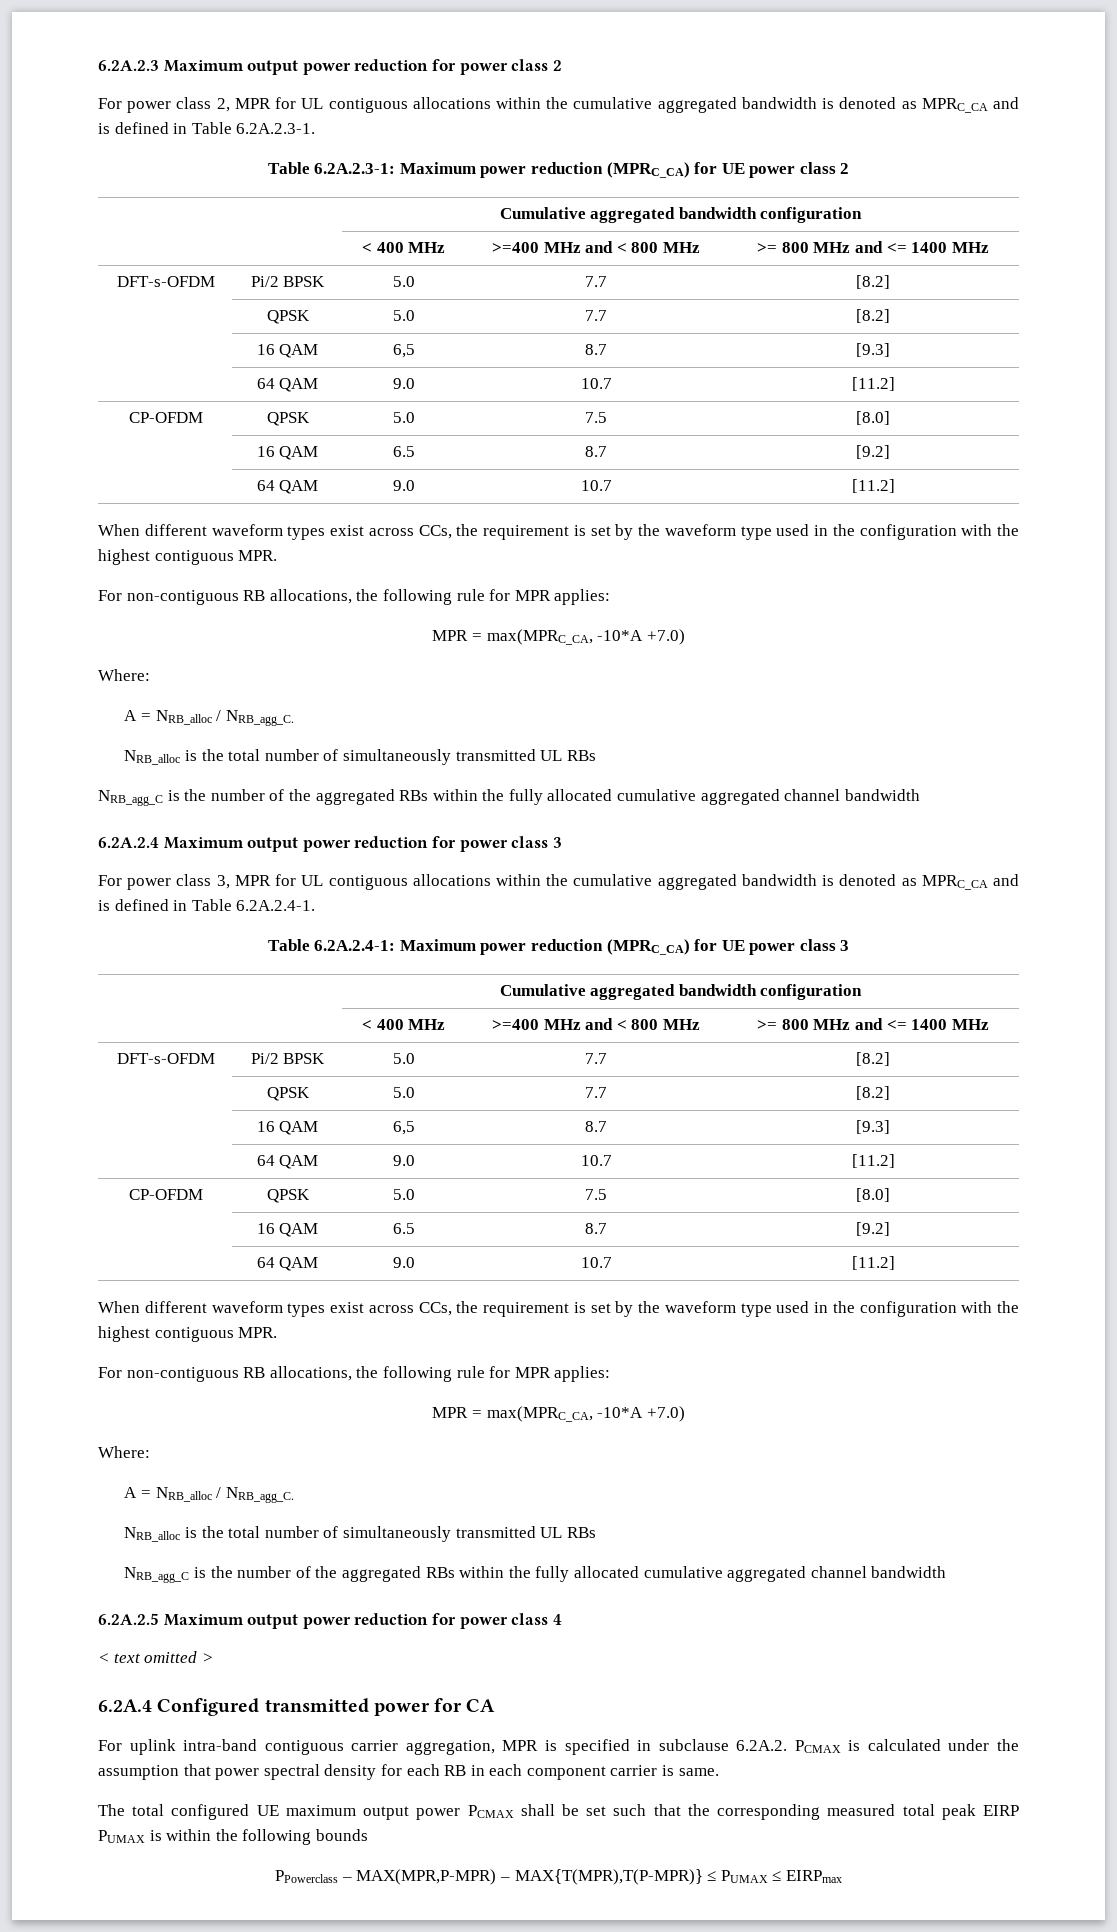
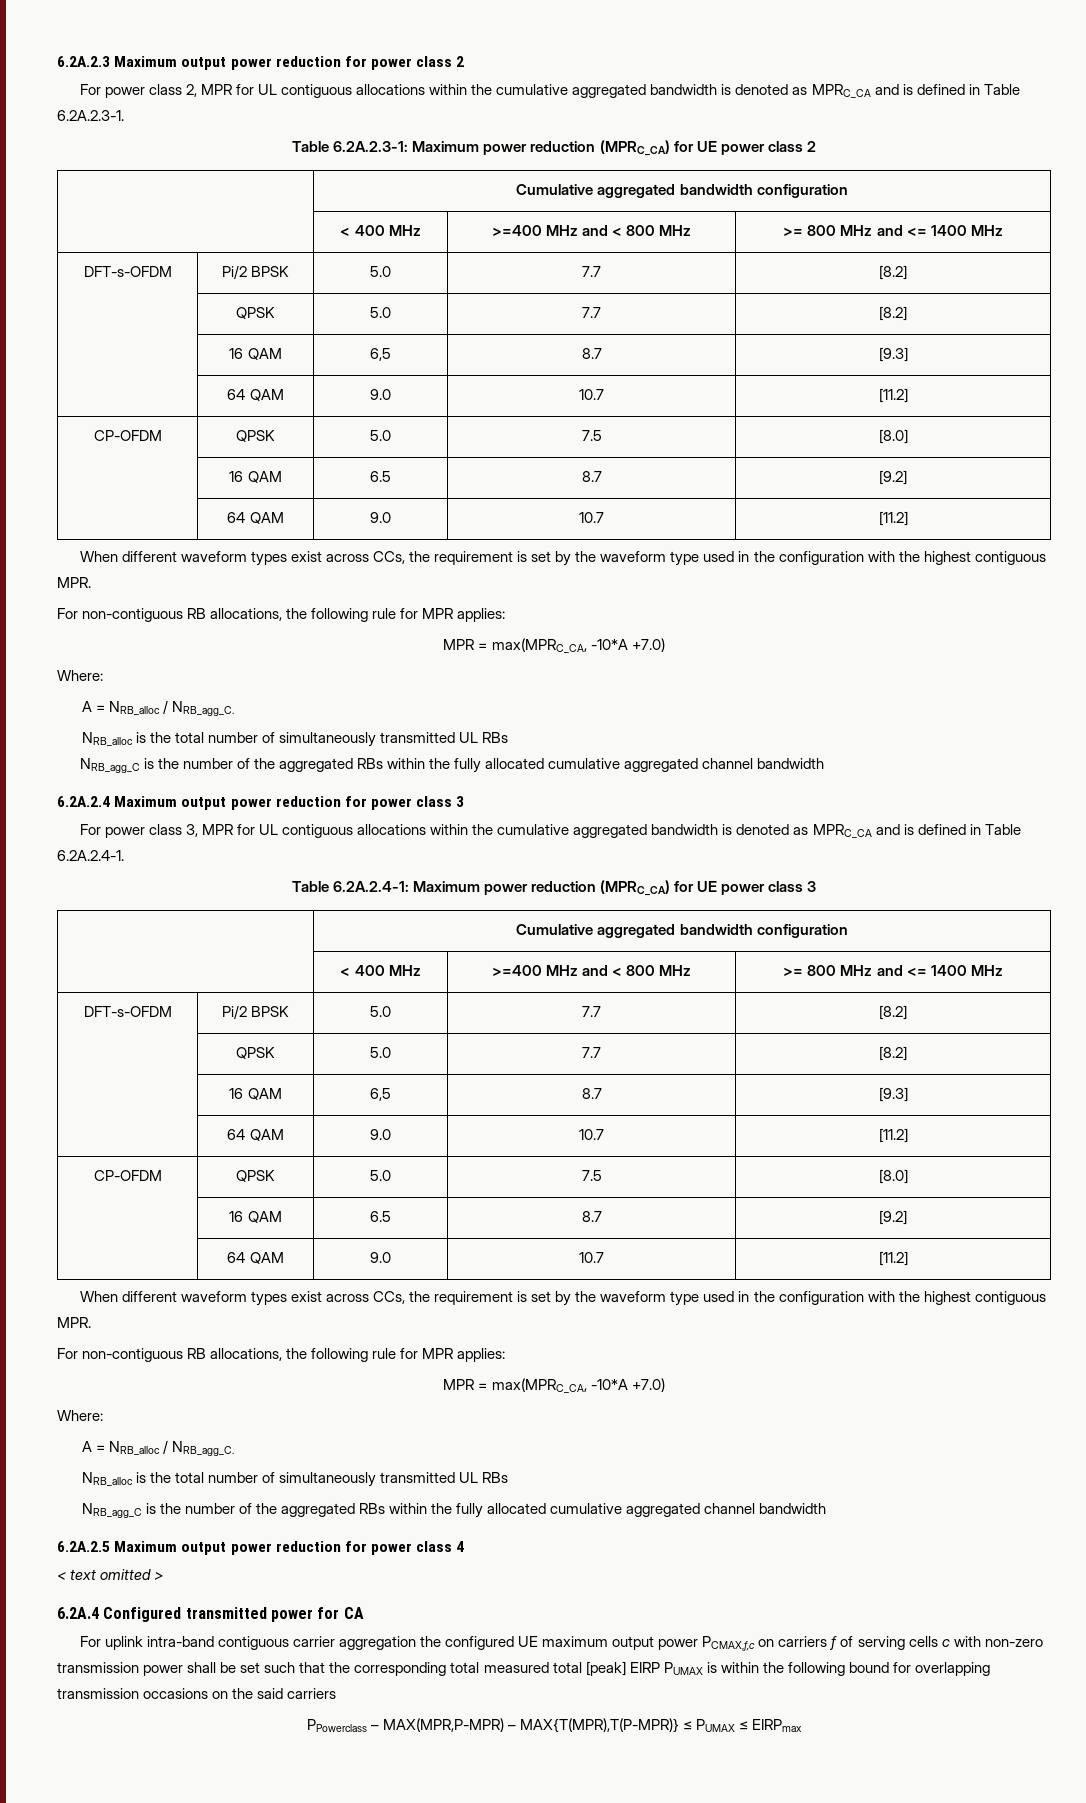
- For uplink intra-band contiguous carrier aggregation, MPR is specified in subclause 6.2A.2. PCMAX is calculated under the assumption that power spectral density for each RB in each component carrier is same.
- The total configured UE maximum output power PCMAX shall be set such that the corresponding measured total peak EIRP PUMAX is within the following bounds
+ For uplink intra-band contiguous carrier aggregation the configured UE maximum output power PCMAX,f,c on carriers f of serving cells c with non-zero transmission power shall be set such that the corresponding total measured total [peak] EIRP PUMAX is within the following bound for overlapping transmission occasions on the said carriers

